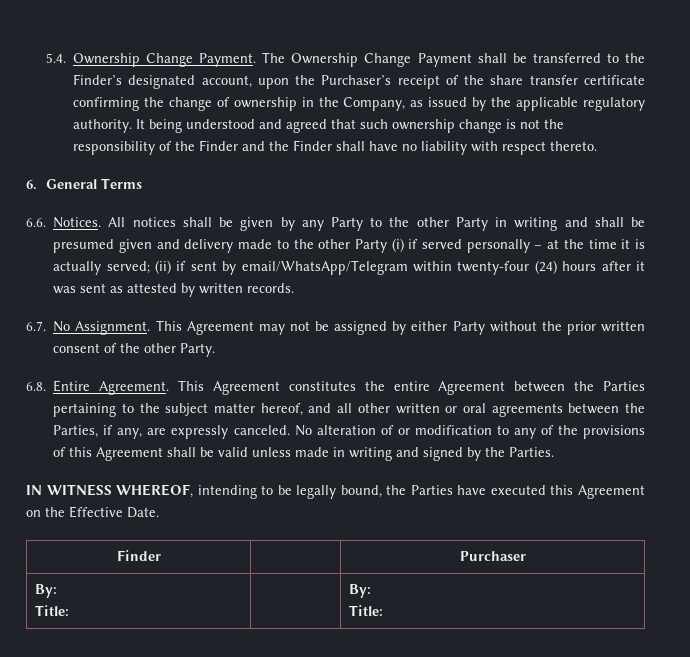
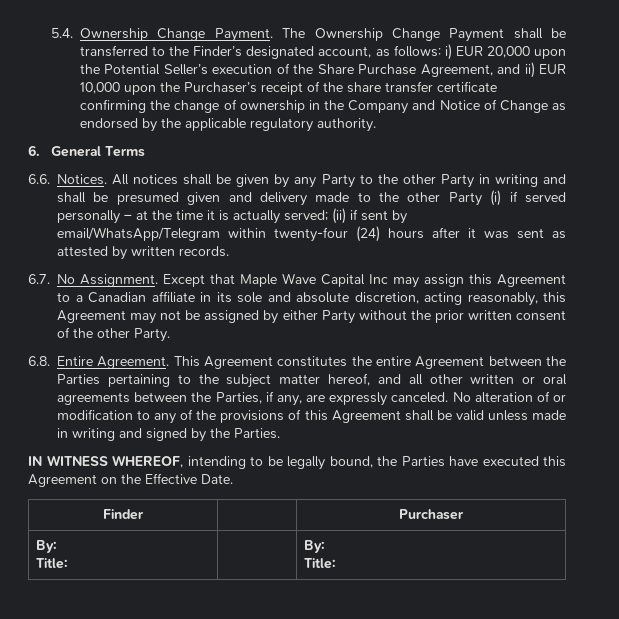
- The Ownership Change Payment shall be transferred to the Finder’s designated account, upon the Purchaser’s receipt of the share transfer certificate confirming the change of ownership in the Company, as issued by the applicable regulatory authority. It being understood and agreed that such ownership change is not the responsibility of the Finder and the Finder shall have no liability with respect thereto.
+ The Ownership Change Payment shall be transferred to the Finder’s designated account, as follows: i) EUR 20,000 upon the Potential Seller’s execution of the Share Purchase Agreement, and ii) EUR 10,000 upon the Purchaser’s receipt of the share transfer certificate confirming the change of ownership in the Company and Notice of Change as endorsed by the applicable regulatory authority.
- This Agreement may not be assigned by either Party without the prior written consent of the other Party.
+ Except that Maple Wave Capital Inc may assign this Agreement to a Canadian affiliate in its sole and absolute discretion, acting reasonably, this Agreement may not be assigned by either Party without the prior written consent of the other Party.

